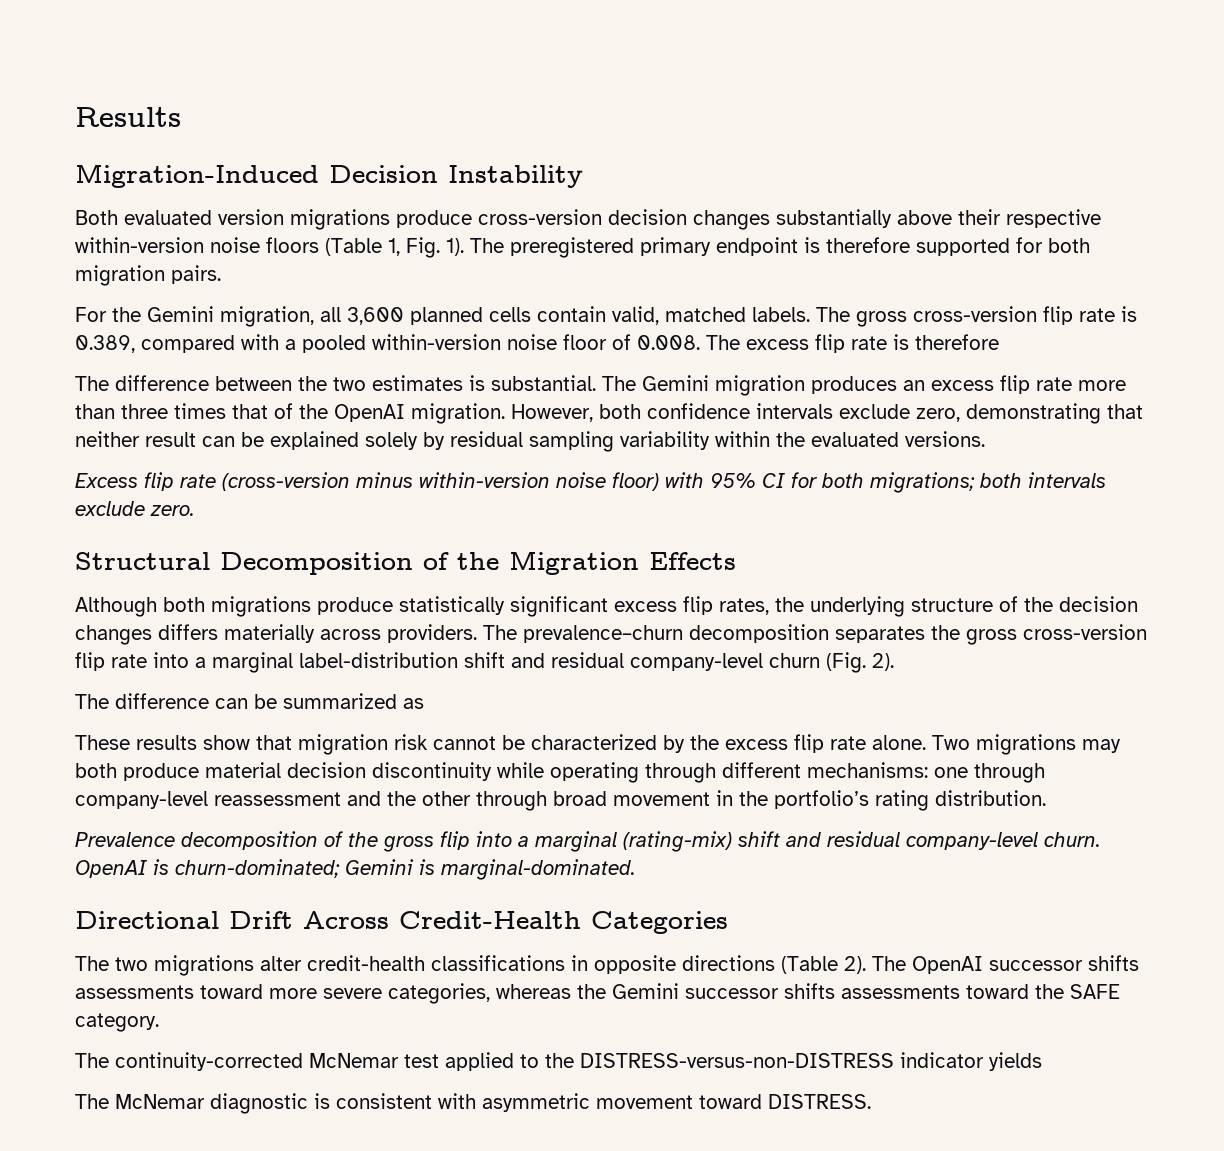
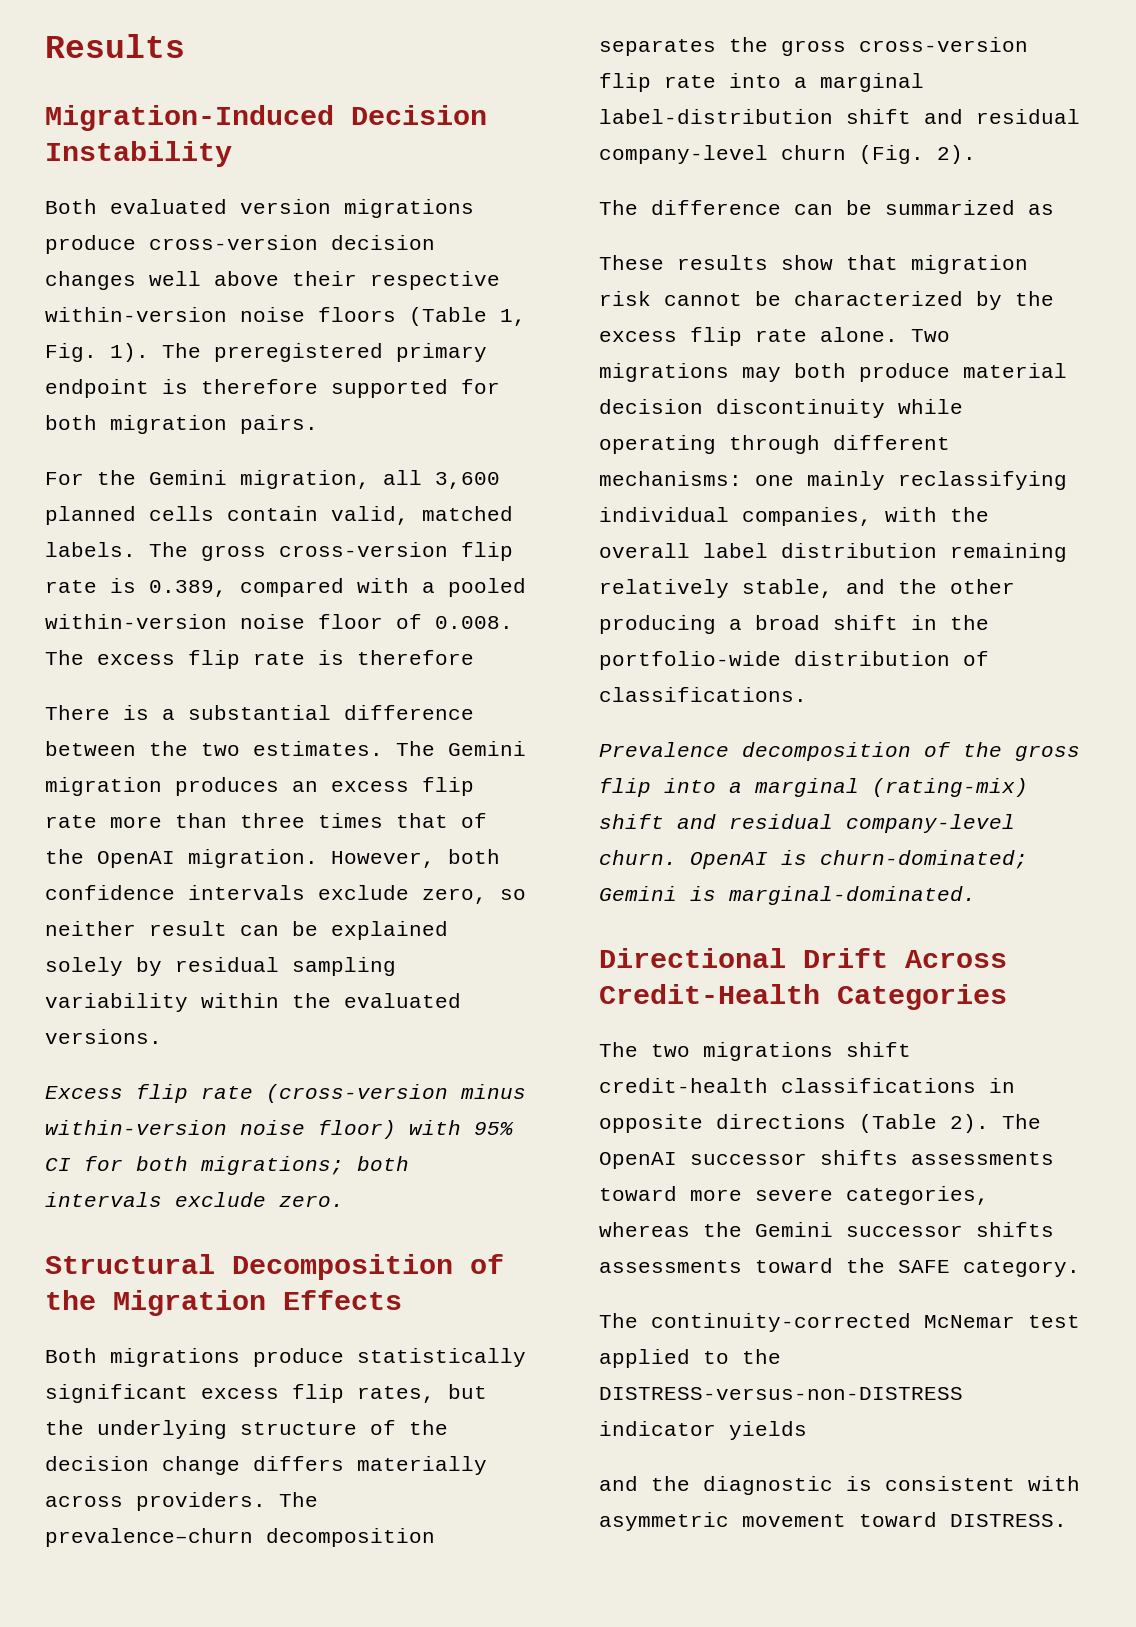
- Both evaluated version migrations produce cross-version decision changes substantially above their respective within-version noise floors (Table 1, Fig. 1).
+ Both evaluated version migrations produce cross-version decision changes well above their respective within-version noise floors (Table 1, Fig. 1).
- The difference between the two estimates is substantial.
+ There is a substantial difference between the two estimates.
- However, both confidence intervals exclude zero, demonstrating that neither result can be explained solely by residual sampling variability within the evaluated versions.
+ However, both confidence intervals exclude zero, so neither result can be explained solely by residual sampling variability within the evaluated versions.
- Although both migrations produce statistically significant excess flip rates, the underlying structure of the decision changes differs materially across providers.
+ Both migrations produce statistically significant excess flip rates, but the underlying structure of the decision change differs materially across providers.
- Two migrations may both produce material decision discontinuity while operating through different mechanisms: one through company-level reassessment and the other through broad movement in the portfolio’s rating distribution.
+ Two migrations may both produce material decision discontinuity while operating through different mechanisms: one mainly reclassifying individual companies, with the overall label distribution remaining relatively stable, and the other producing a broad shift in the portfolio-wide distribution of classifications.
- The two migrations alter credit-health classifications in opposite directions (Table 2).
+ The two migrations shift credit-health classifications in opposite directions (Table 2).
- The McNemar diagnostic is consistent with asymmetric movement toward DISTRESS.
+ and the diagnostic is consistent with asymmetric movement toward DISTRESS.

